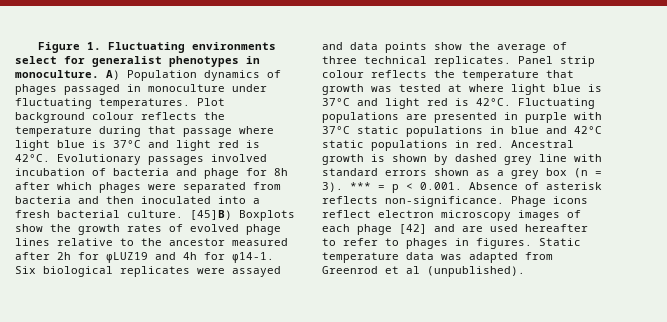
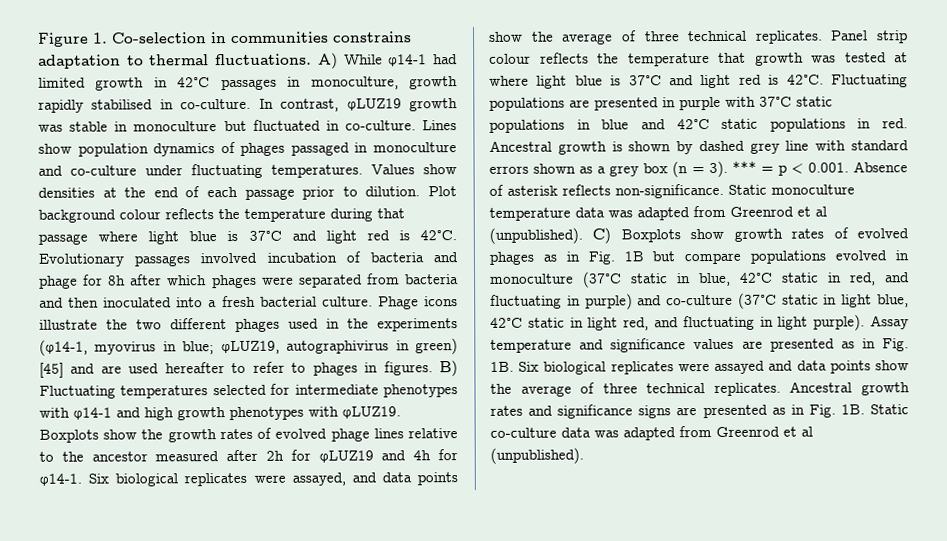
- Figure 1. Fluctuating environments select for generalist phenotypes in monoculture. A) Population dynamics of phages passaged in monoculture under fluctuating temperatures.
+ Figure 1. Co-selection in communities constrains adaptation to thermal fluctuations. A) While φ14-1 had limited growth in 42°C passages in monoculture, growth rapidly stabilised in co-culture. In contrast, φLUZ19 growth was stable in monoculture but fluctuated in co-culture. Lines show population dynamics of phages passaged in monoculture and co-culture under fluctuating temperatures.
+ Values show densities at the end of each passage prior to dilution.
- [45]B) Boxplots show the growth rates of evolved phage lines relative to the ancestor measured after 2h for φLUZ19 and 4h for φ14-1.
+ Phage icons illustrate the two different phages used in the experiments (φ14-1, myovirus in blue; φLUZ19, autographivirus in green) [45] and are used hereafter to refer to phages in figures. B) Fluctuating temperatures selected for intermediate phenotypes with φ14-1 and high growth phenotypes with φLUZ19. Boxplots show the growth rates of evolved phage lines relative to the ancestor measured after 2h for φLUZ19 and 4h for φ14-1.
- Six biological replicates were assayed and data points show the average of three technical replicates.
+ Six biological replicates were assayed, and data points show the average of three technical replicates.
- Phage icons reflect electron microscopy images of each phage [42] and are used hereafter to refer to phages in figures. Static temperature data was adapted from Greenrod et al (unpublished).
+ Static monoculture temperature data was adapted from Greenrod et al (unpublished).
+ C) Boxplots show growth rates of evolved phages as in Fig. 1B but compare populations evolved in monoculture (37°C static in blue, 42°C static in red, and fluctuating in purple) and co-culture (37°C static in light blue, 42°C static in light red, and fluctuating in light purple). Assay temperature and significance values are presented as in Fig. 1B. Six biological replicates were assayed and data points show the average of three technical replicates. Ancestral growth rates and significance signs are presented as in Fig. 1B. Static co-culture data was adapted from Greenrod et al (unpublished).

